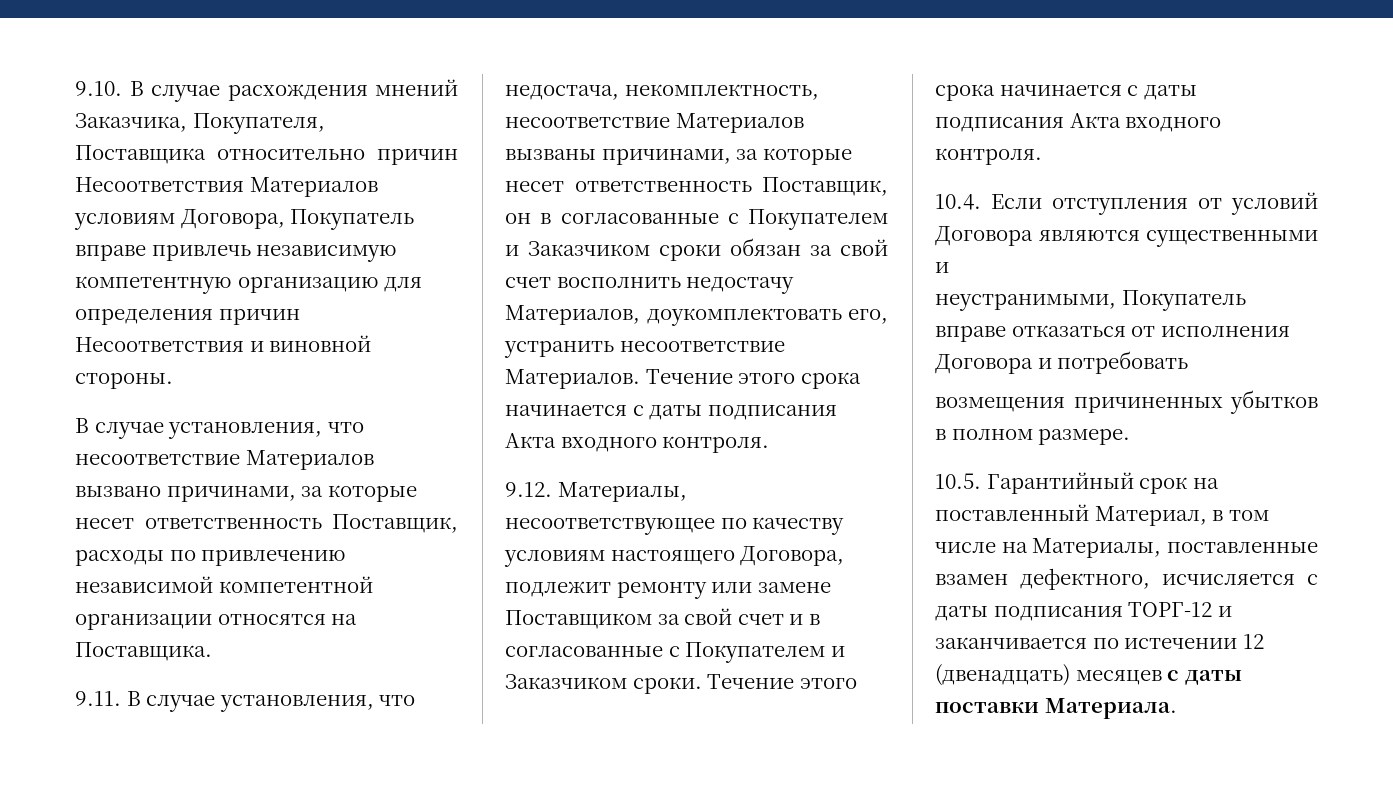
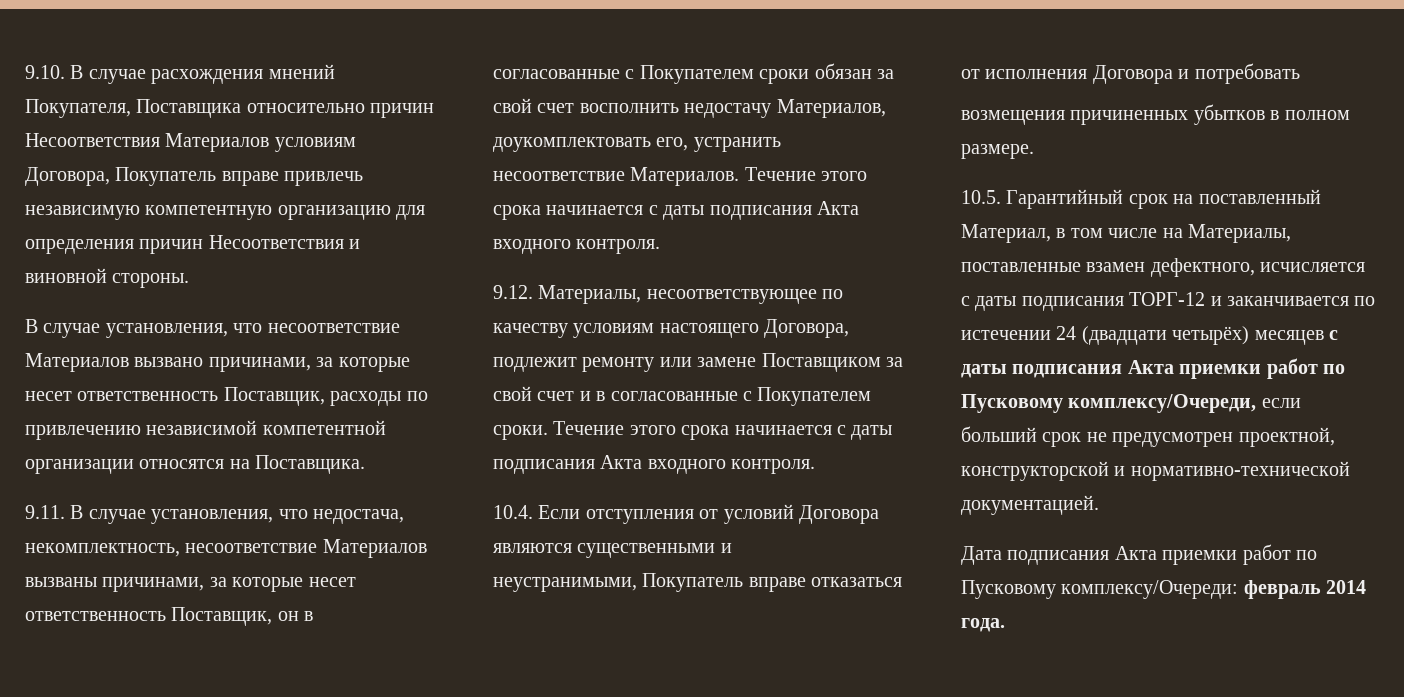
- 9.10. В случае расхождения мнений Заказчика, Покупателя, Поставщика относительно причин Несоответствия Материалов условиям Договора, Покупатель вправе привлечь независимую компетентную организацию для определения причин Несоответствия и виновной стороны.
+ 9.10. В случае расхождения мнений Покупателя, Поставщика относительно причин Несоответствия Материалов условиям Договора, Покупатель вправе привлечь независимую компетентную организацию для определения причин Несоответствия и виновной стороны.
- 9.11. В случае установления, что недостача, некомплектность, несоответствие Материалов вызваны причинами, за которые несет ответственность Поставщик, он в согласованные с Покупателем и Заказчиком сроки обязан за свой счет восполнить недостачу Материалов, доукомплектовать его, устранить несоответствие Материалов.
+ 9.11. В случае установления, что недостача, некомплектность, несоответствие Материалов вызваны причинами, за которые несет ответственность Поставщик, он в согласованные с Покупателем сроки обязан за свой счет восполнить недостачу Материалов, доукомплектовать его, устранить несоответствие Материалов.
- 9.12. Материалы, несоответствующее по качеству условиям настоящего Договора, подлежит ремонту или замене Поставщиком за свой счет и в согласованные с Покупателем и Заказчиком сроки.
+ 9.12. Материалы, несоответствующее по качеству условиям настоящего Договора, подлежит ремонту или замене Поставщиком за свой счет и в согласованные с Покупателем сроки.
- 10.5. Гарантийный срок на поставленный Материал, в том числе на Материалы, поставленные взамен дефектного, исчисляется с даты подписания ТОРГ-12 и заканчивается по истечении 12 (двенадцать) месяцев с даты поставки Материала.
+ 10.5. Гарантийный срок на поставленный Материал, в том числе на Материалы, поставленные взамен дефектного, исчисляется с даты подписания ТОРГ-12 и заканчивается по истечении 24 (двадцати четырёх) месяцев с даты подписания Акта приемки работ по Пусковому комплексу/Очереди, если больший срок не предусмотрен проектной, конструкторской и нормативно-технической документацией.
+ Дата подписания Акта приемки работ по Пусковому комплексу/Очереди: февраль 2014 года.

